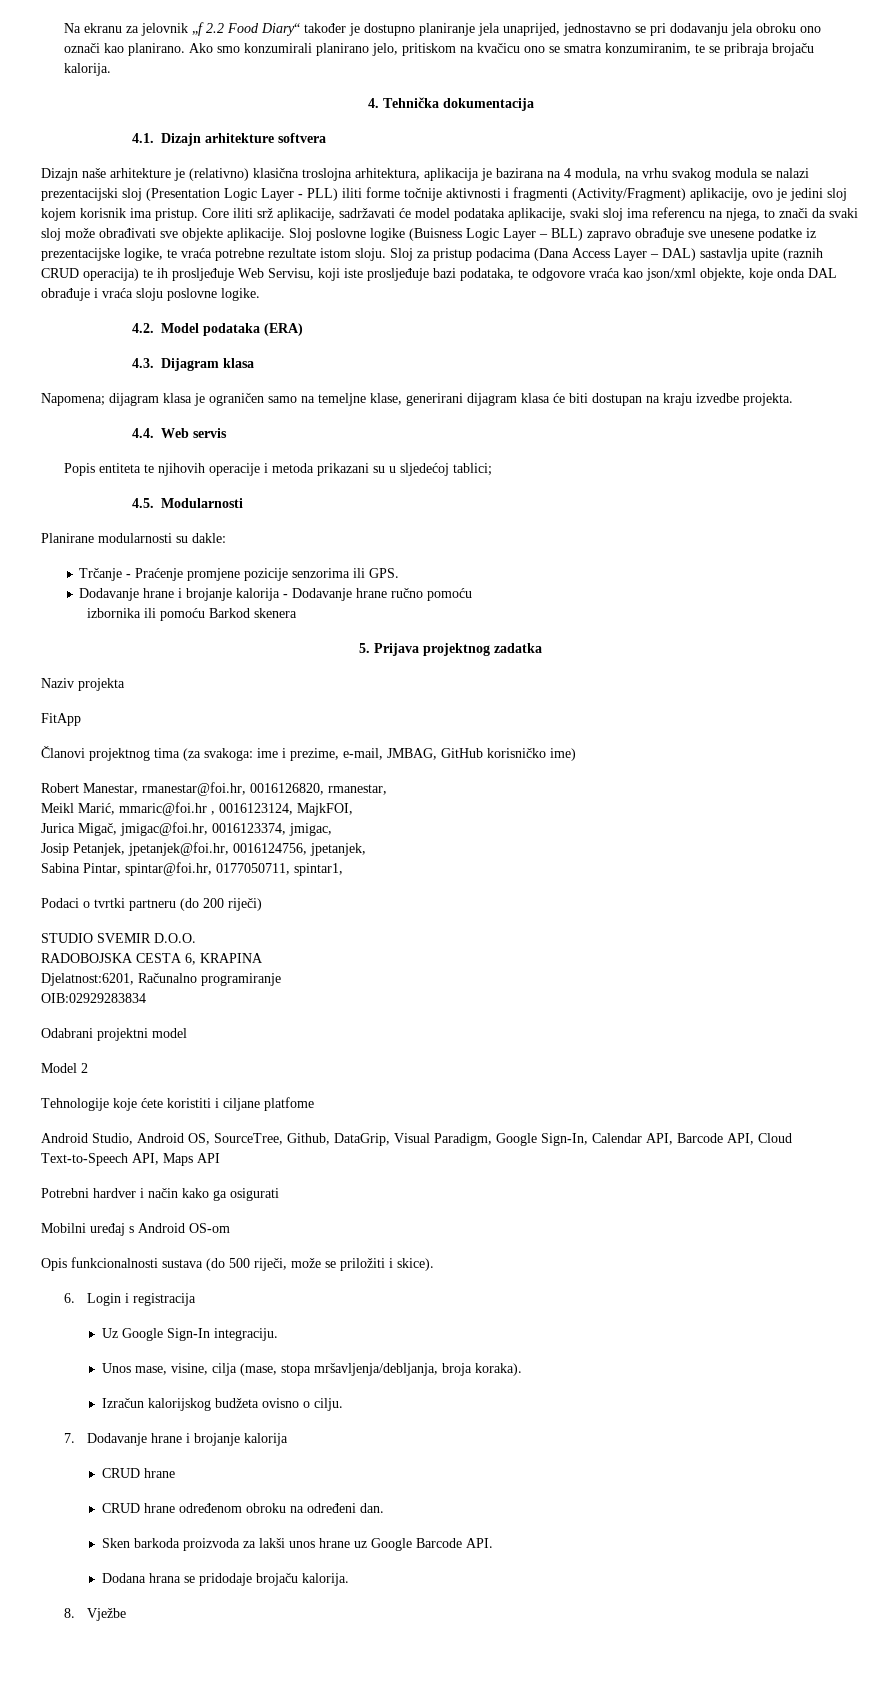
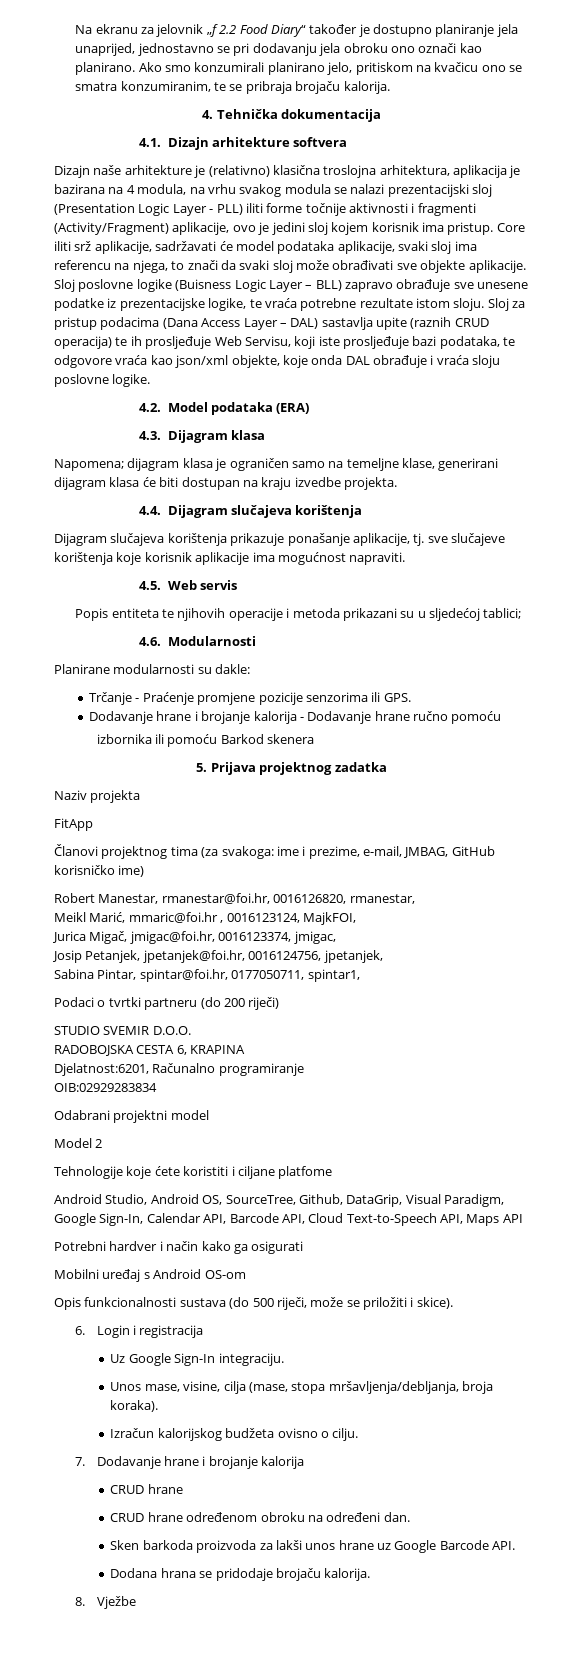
- 4.4. Web servis
+ 4.4. Dijagram slučajeva korištenja
+ Dijagram slučajeva korištenja prikazuje ponašanje aplikacije, tj. sve slučajeve korištenja koje korisnik aplikacije ima mogućnost napraviti.
+ 4.5. Web servis
- 4.5. Modularnosti
+ 4.6. Modularnosti

